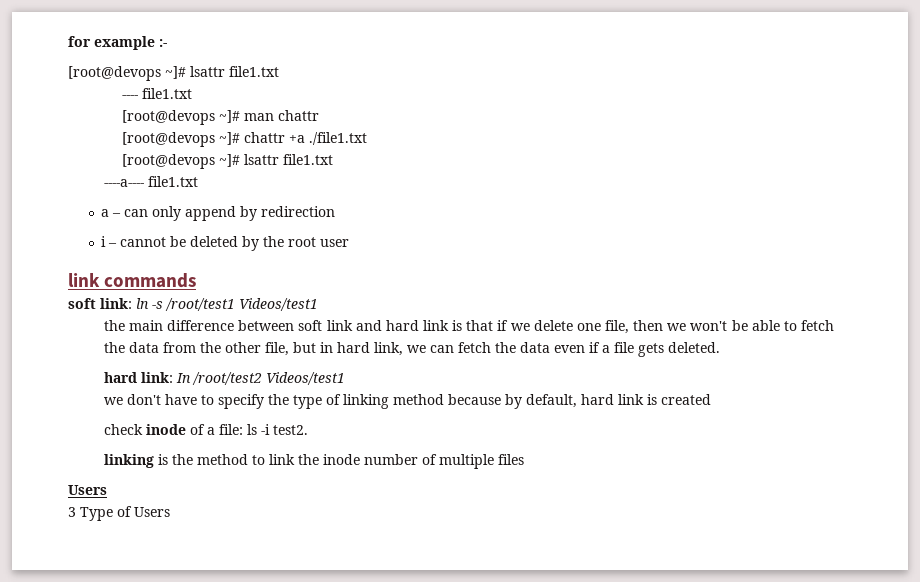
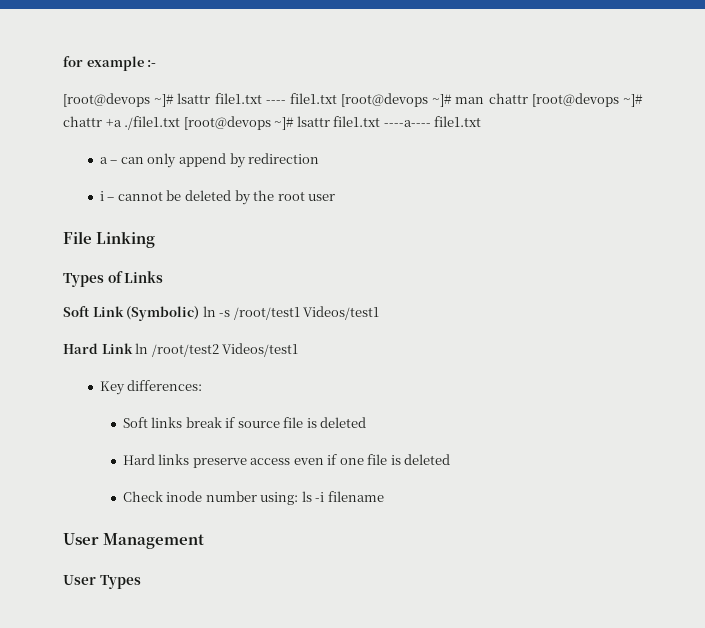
  for example :-
- [root@devops ~]# lsattr file1.txt
- ---- file1.txt
- [root@devops ~]# man chattr
- [root@devops ~]# chattr +a ./file1.txt
- [root@devops ~]# lsattr file1.txt
- ----a---- file1.txt
+ [root@devops ~]# lsattr file1.txt ---- file1.txt [root@devops ~]# man chattr [root@devops ~]# chattr +a ./file1.txt [root@devops ~]# lsattr file1.txt ----a---- file1.txt
- link commands
- soft link: ln -s /root/test1 Videos/test1
- the main difference between soft link and hard link is that if we delete one file, then we won't be able to fetch the data from the other file, but in hard link, we can fetch the data even if a file gets deleted.
- hard link: In /root/test2 Videos/test1
- we don't have to specify the type of linking method because by default, hard link is created
- check inode of a file: ls -i test2.
- linking is the method to link the inode number of multiple files
- Users
- 3 Type of Users
+ File Linking
+ Types of Links
+ Soft Link (Symbolic) ln -s /root/test1 Videos/test1
+ Hard Link ln /root/test2 Videos/test1
+ Key differences:
+ Soft links break if source file is deleted
+ Hard links preserve access even if one file is deleted
+ Check inode number using: ls -i filename
+ User Management
+ User Types

